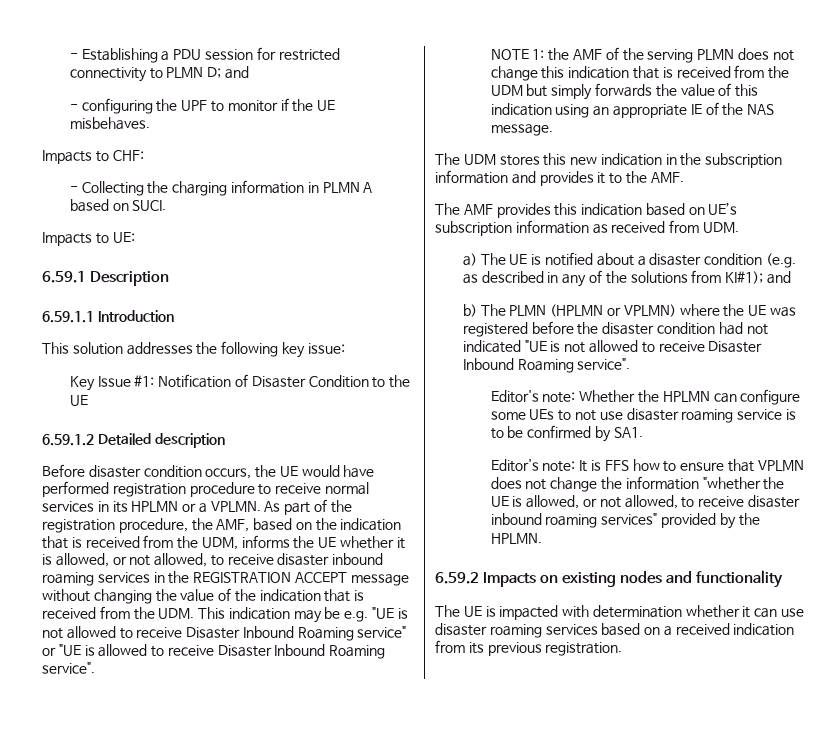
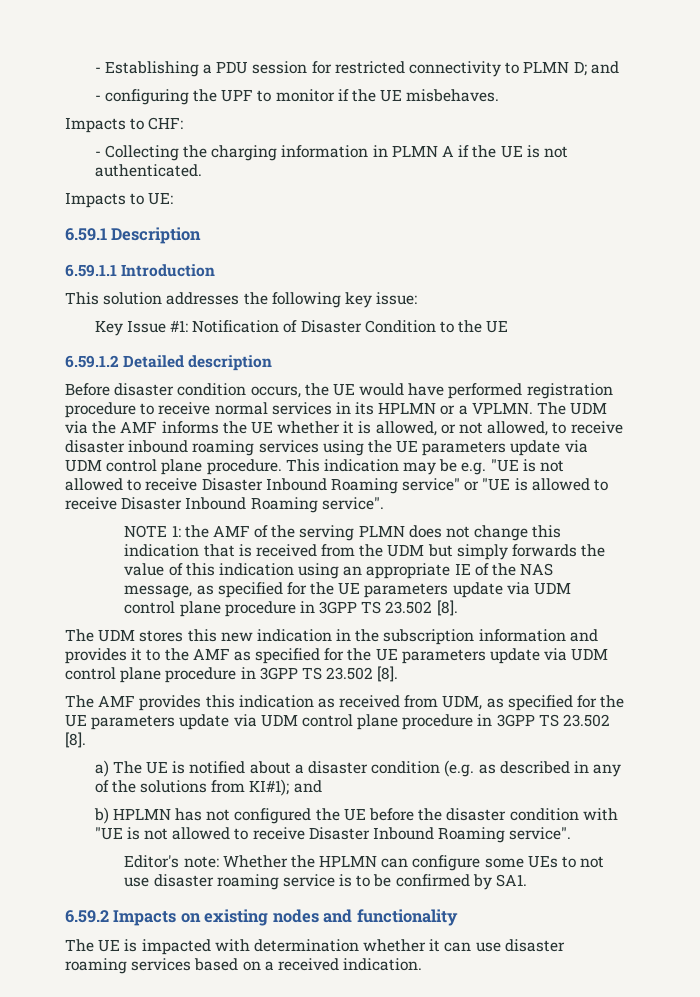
- - Collecting the charging information in PLMN A based on SUCI.
+ - Collecting the charging information in PLMN A if the UE is not authenticated.
- As part of the registration procedure, the AMF, based on the indication that is received from the UDM, informs the UE whether it is allowed, or not allowed, to receive disaster inbound roaming services in the REGISTRATION ACCEPT message without changing the value of the indication that is received from the UDM. This indication may be e.g. "UE is not allowed to receive Disaster Inbound Roaming service" or "UE is allowed to receive Disaster Inbound Roaming service".
+ The UDM via the AMF informs the UE whether it is allowed, or not allowed, to receive disaster inbound roaming services using the UE parameters update via UDM control plane procedure. This indication may be e.g. "UE is not allowed to receive Disaster Inbound Roaming service" or "UE is allowed to receive Disaster Inbound Roaming service".
- NOTE 1: the AMF of the serving PLMN does not change this indication that is received from the UDM but simply forwards the value of this indication using an appropriate IE of the NAS message.
+ NOTE 1: the AMF of the serving PLMN does not change this indication that is received from the UDM but simply forwards the value of this indication using an appropriate IE of the NAS message, as specified for the UE parameters update via UDM control plane procedure in 3GPP TS 23.502 [8].
- The UDM stores this new indication in the subscription information and provides it to the AMF.
+ The UDM stores this new indication in the subscription information and provides it to the AMF as specified for the UE parameters update via UDM control plane procedure in 3GPP TS 23.502 [8].
- The AMF provides this indication based on UE’s subscription information as received from UDM.
+ The AMF provides this indication as received from UDM, as specified for the UE parameters update via UDM control plane procedure in 3GPP TS 23.502 [8].
- b) The PLMN (HPLMN or VPLMN) where the UE was registered before the disaster condition had not indicated "UE is not allowed to receive Disaster Inbound Roaming service".
+ b) HPLMN has not configured the UE before the disaster condition with "UE is not allowed to receive Disaster Inbound Roaming service".
- Editor's note: It is FFS how to ensure that VPLMN does not change the information "whether the UE is allowed, or not allowed, to receive disaster inbound roaming services" provided by the HPLMN.
- The UE is impacted with determination whether it can use disaster roaming services based on a received indication from its previous registration.
+ The UE is impacted with determination whether it can use disaster roaming services based on a received indication.

